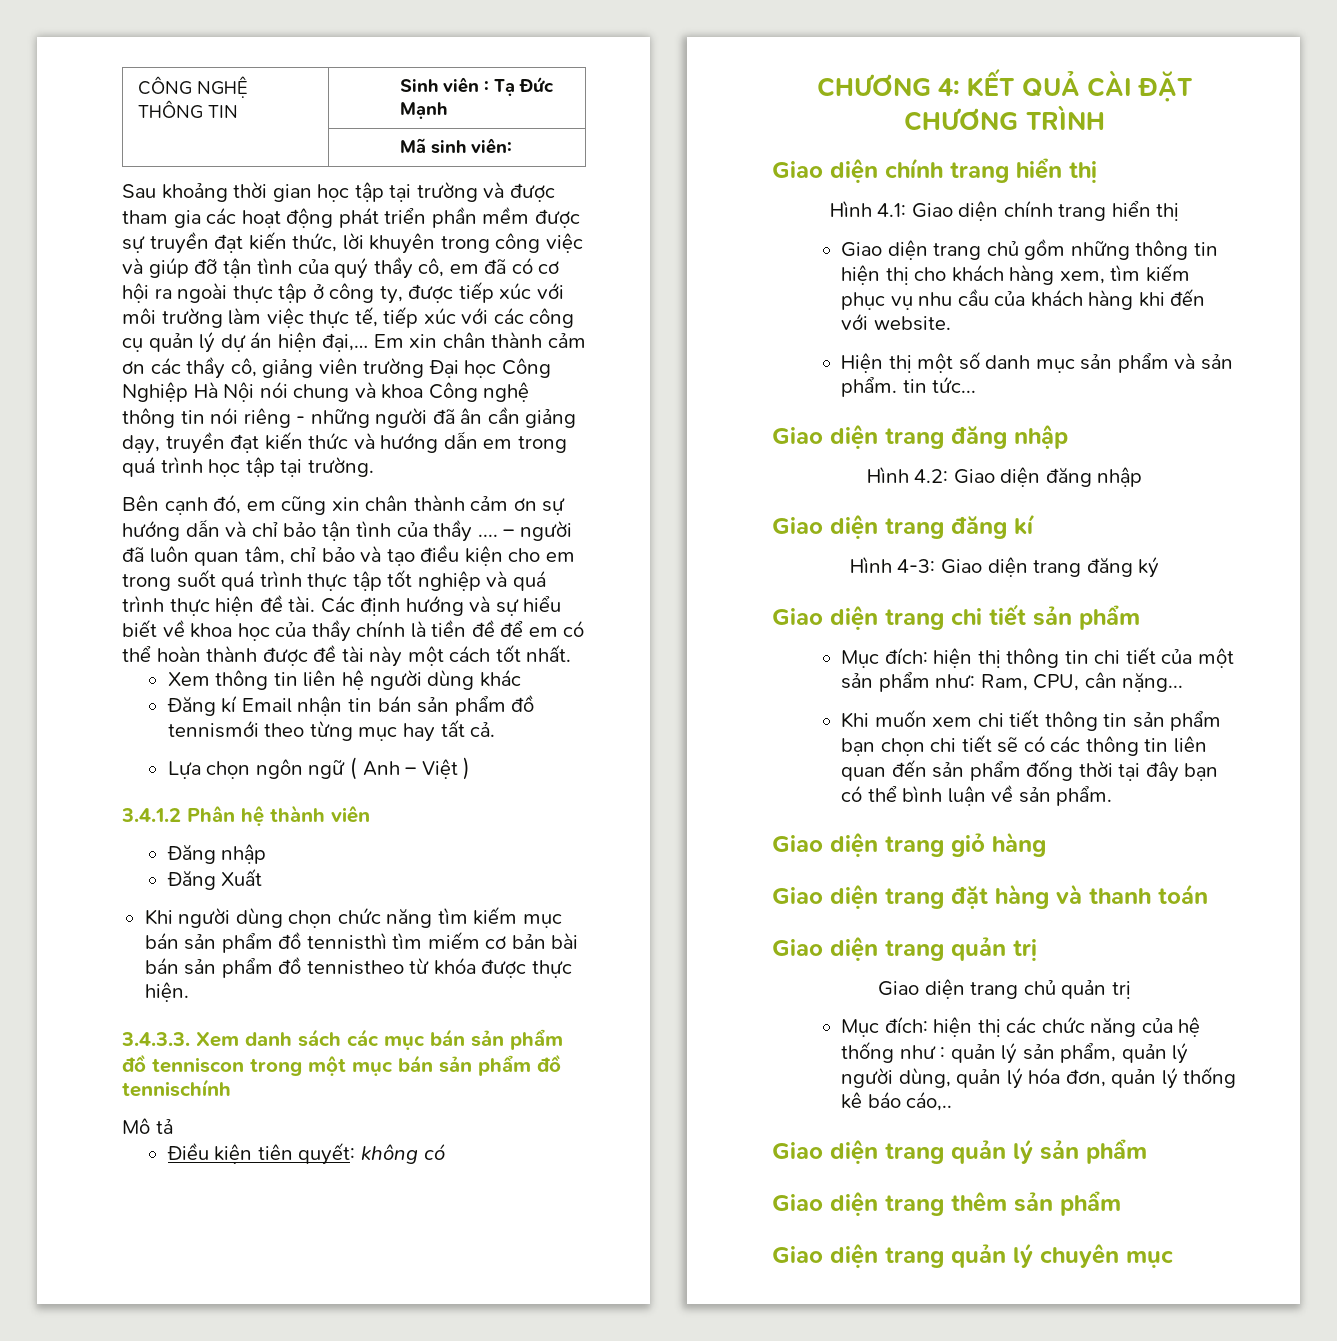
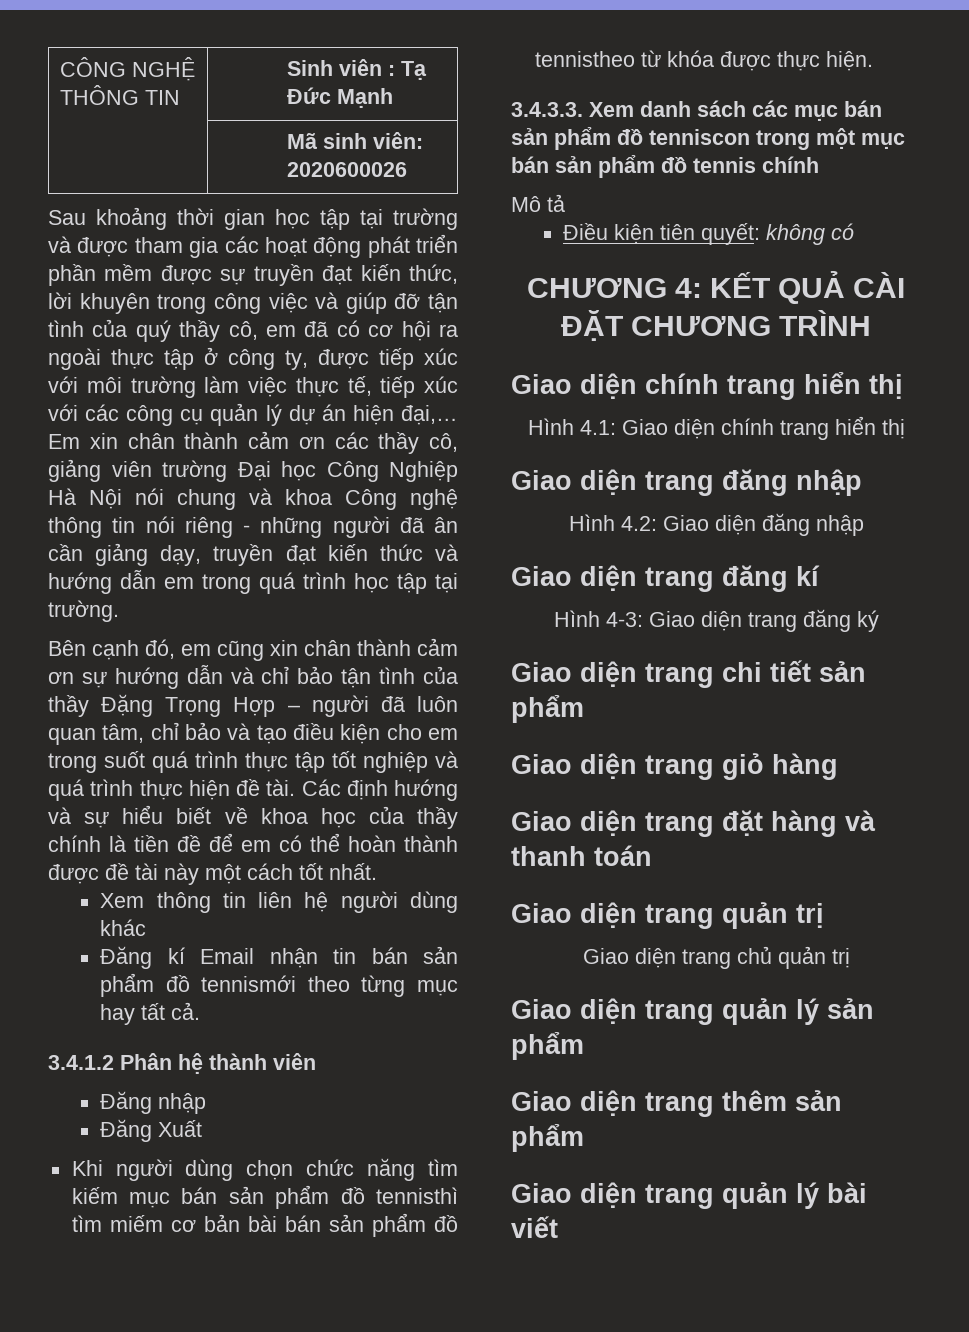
- | Mã sinh viên:
+ | Mã sinh viên: 2020600026
- Bên cạnh đó, em cũng xin chân thành cảm ơn sự hướng dẫn và chỉ bảo tận tình của thầy .... – người đã luôn quan tâm, chỉ bảo và tạo điều kiện cho em trong suốt quá trình thực tập tốt nghiệp và quá trình thực hiện đề tài.
+ Bên cạnh đó, em cũng xin chân thành cảm ơn sự hướng dẫn và chỉ bảo tận tình của thầy Đặng Trọng Hợp – người đã luôn quan tâm, chỉ bảo và tạo điều kiện cho em trong suốt quá trình thực tập tốt nghiệp và quá trình thực hiện đề tài.
- Lựa chọn ngôn ngữ ( Anh – Việt )
- 3.4.3.3. Xem danh sách các mục bán sản phẩm đồ tenniscon trong một mục bán sản phẩm đồ tennischính
+ 3.4.3.3. Xem danh sách các mục bán sản phẩm đồ tenniscon trong một mục bán sản phẩm đồ tennis chính
- Giao diện trang chủ gồm những thông tin hiện thị cho khách hàng xem, tìm kiếm phục vụ nhu cầu của khách hàng khi đến với website.
- Hiện thị một số danh mục sản phẩm và sản phẩm. tin tức...
- Mục đích: hiện thị thông tin chi tiết của một sản phẩm như: Ram, CPU, cân nặng...
- Khi muốn xem chi tiết thông tin sản phẩm bạn chọn chi tiết sẽ có các thông tin liên quan đến sản phẩm đống thời tại đây bạn có thể bình luận về sản phẩm.
- Mục đích: hiện thị các chức năng của hệ thống như : quản lý sản phẩm, quản lý người dùng, quản lý hóa đơn, quản lý thống kê báo cáo,..
- Giao diện trang quản lý chuyên mục
+ Giao diện trang quản lý bài viết

